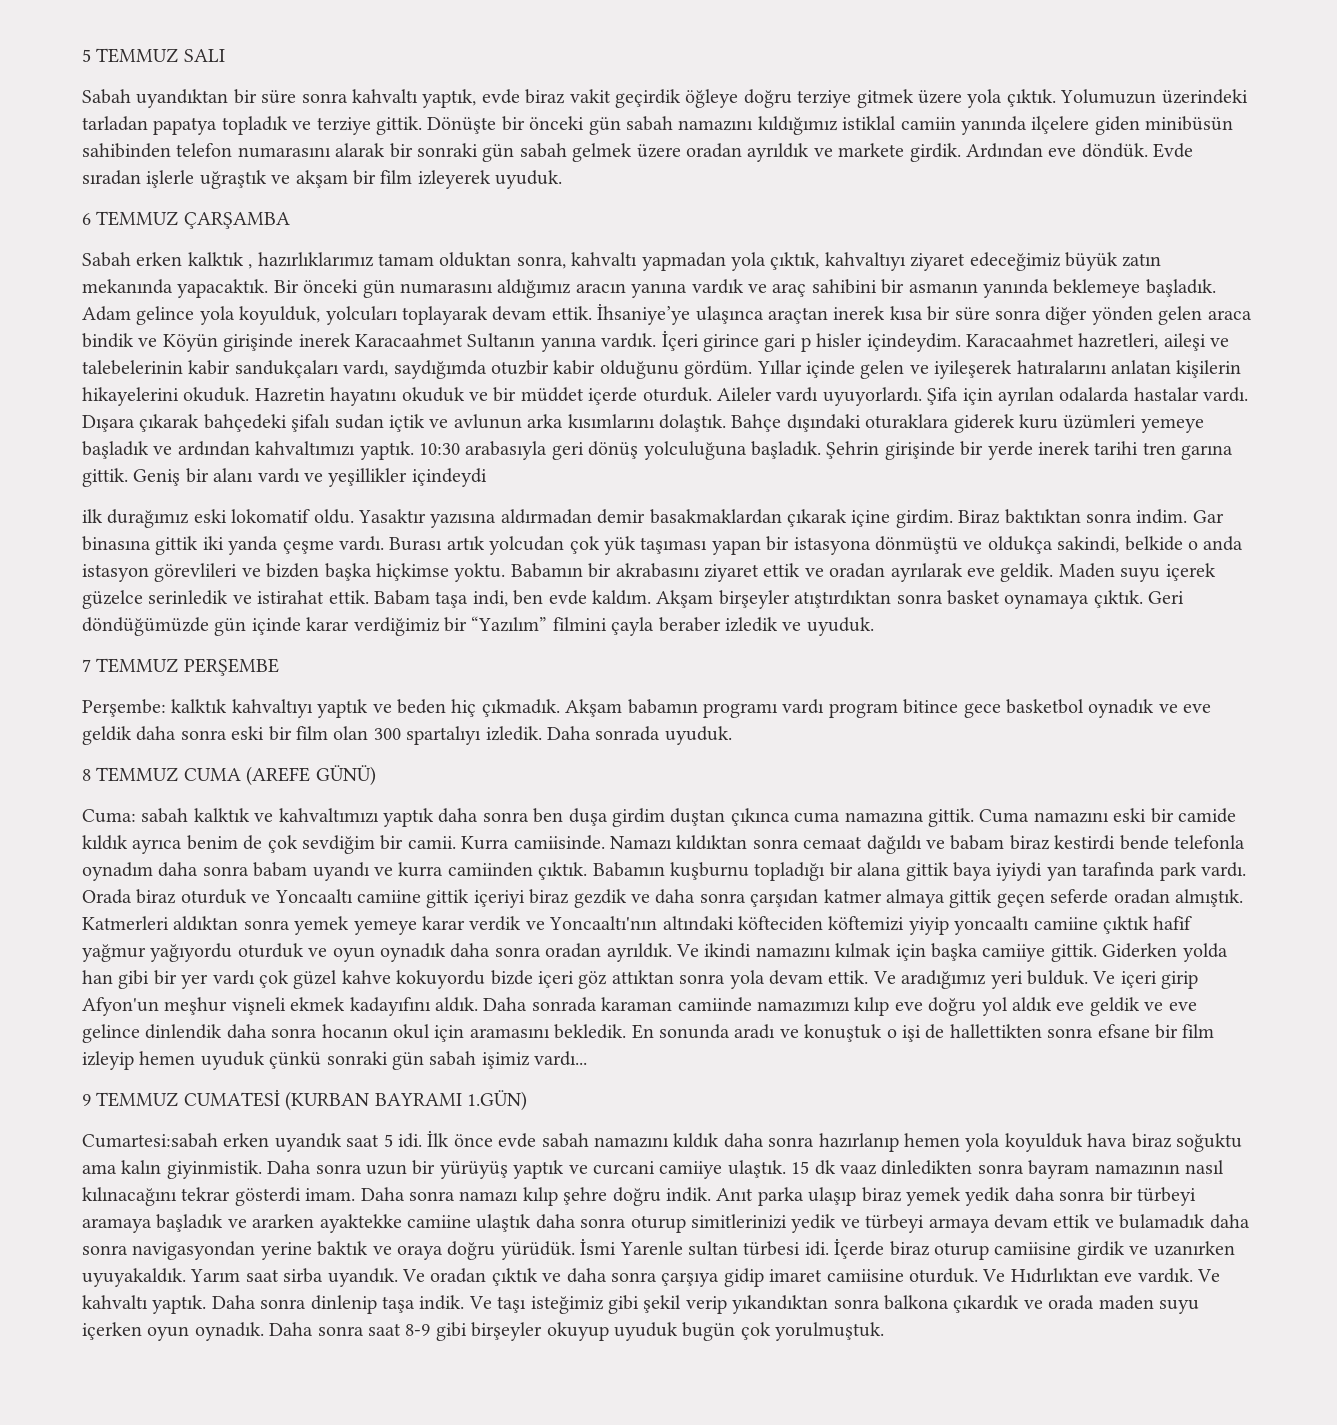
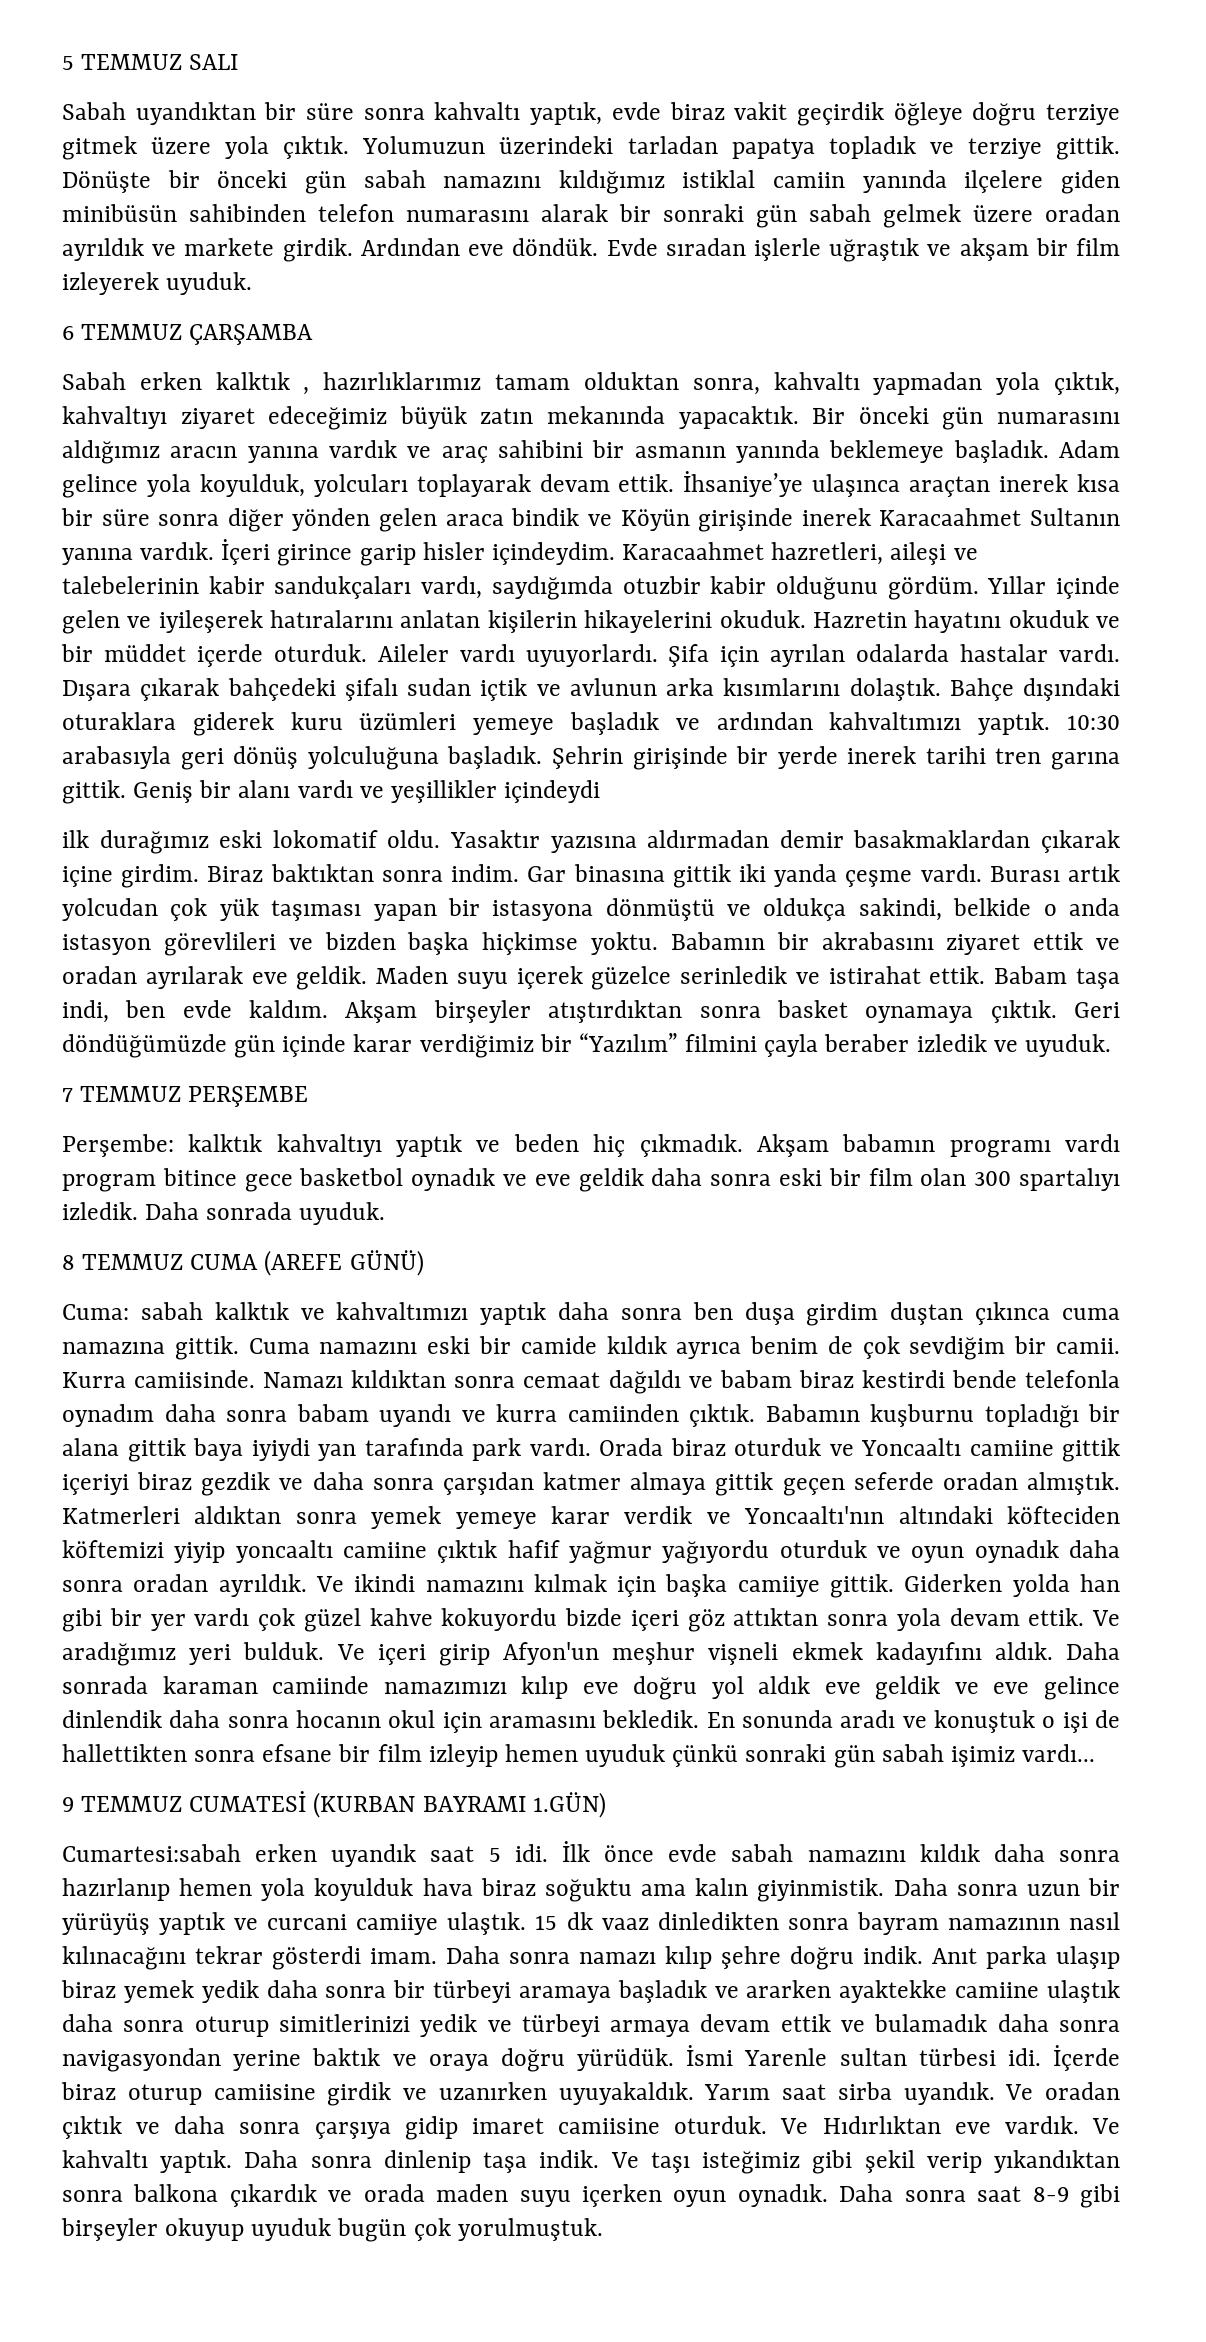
- İçeri girince gari p hisler içindeydim.
+ İçeri girince garip hisler içindeydim.

